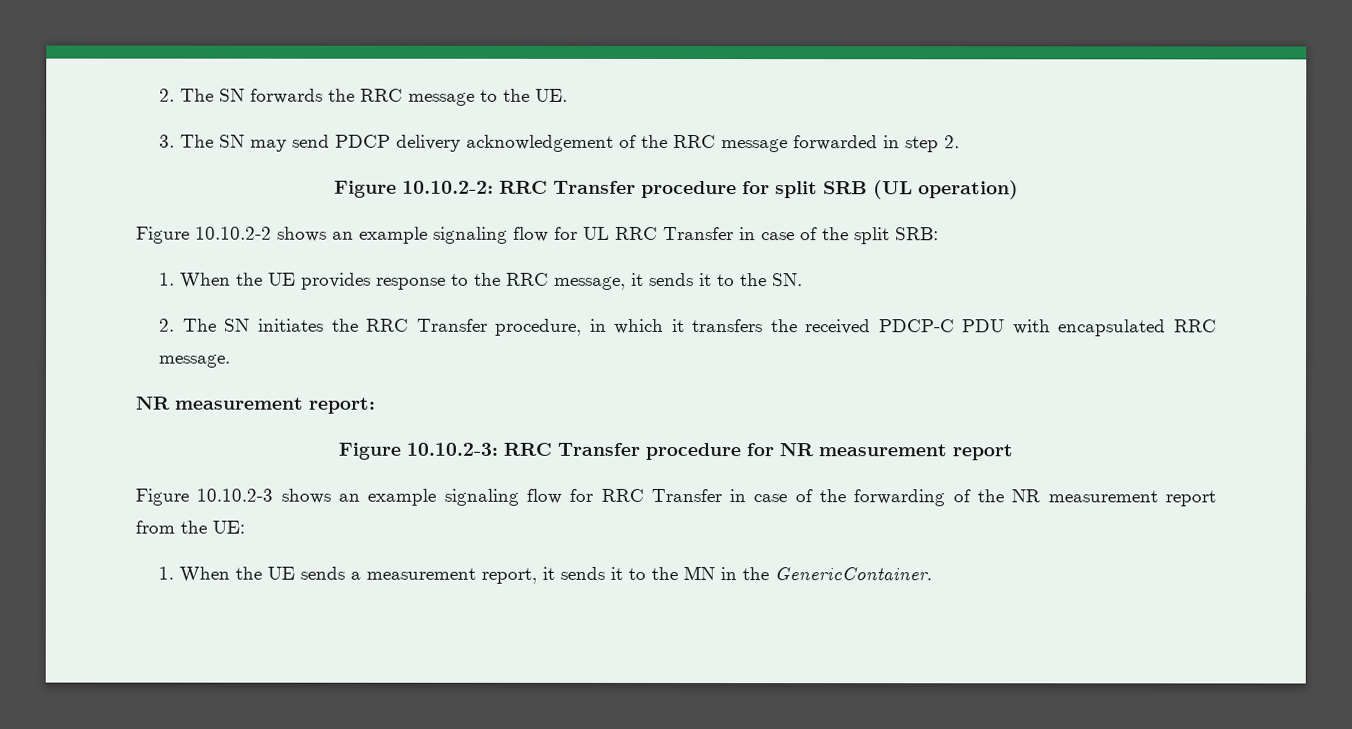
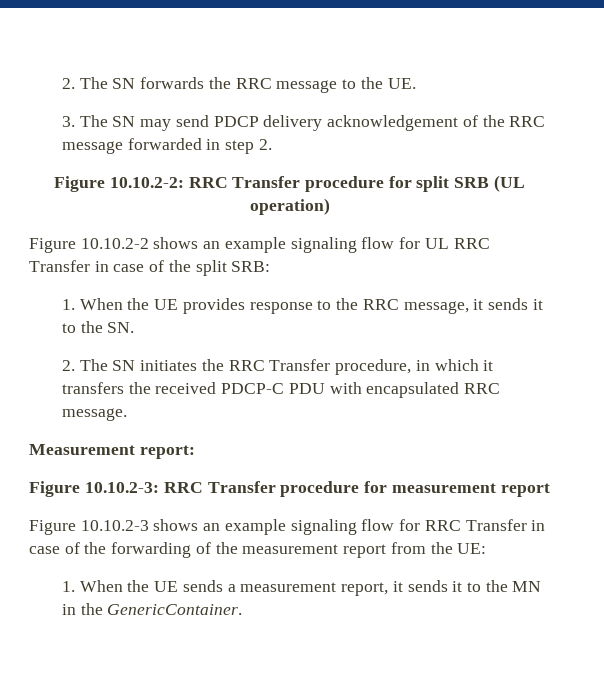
- NR measurement report:
+ Measurement report:
- Figure 10.10.2-3: RRC Transfer procedure for NR measurement report
+ Figure 10.10.2-3: RRC Transfer procedure for measurement report
- Figure 10.10.2-3 shows an example signaling flow for RRC Transfer in case of the forwarding of the NR measurement report from the UE:
+ Figure 10.10.2-3 shows an example signaling flow for RRC Transfer in case of the forwarding of the measurement report from the UE:

